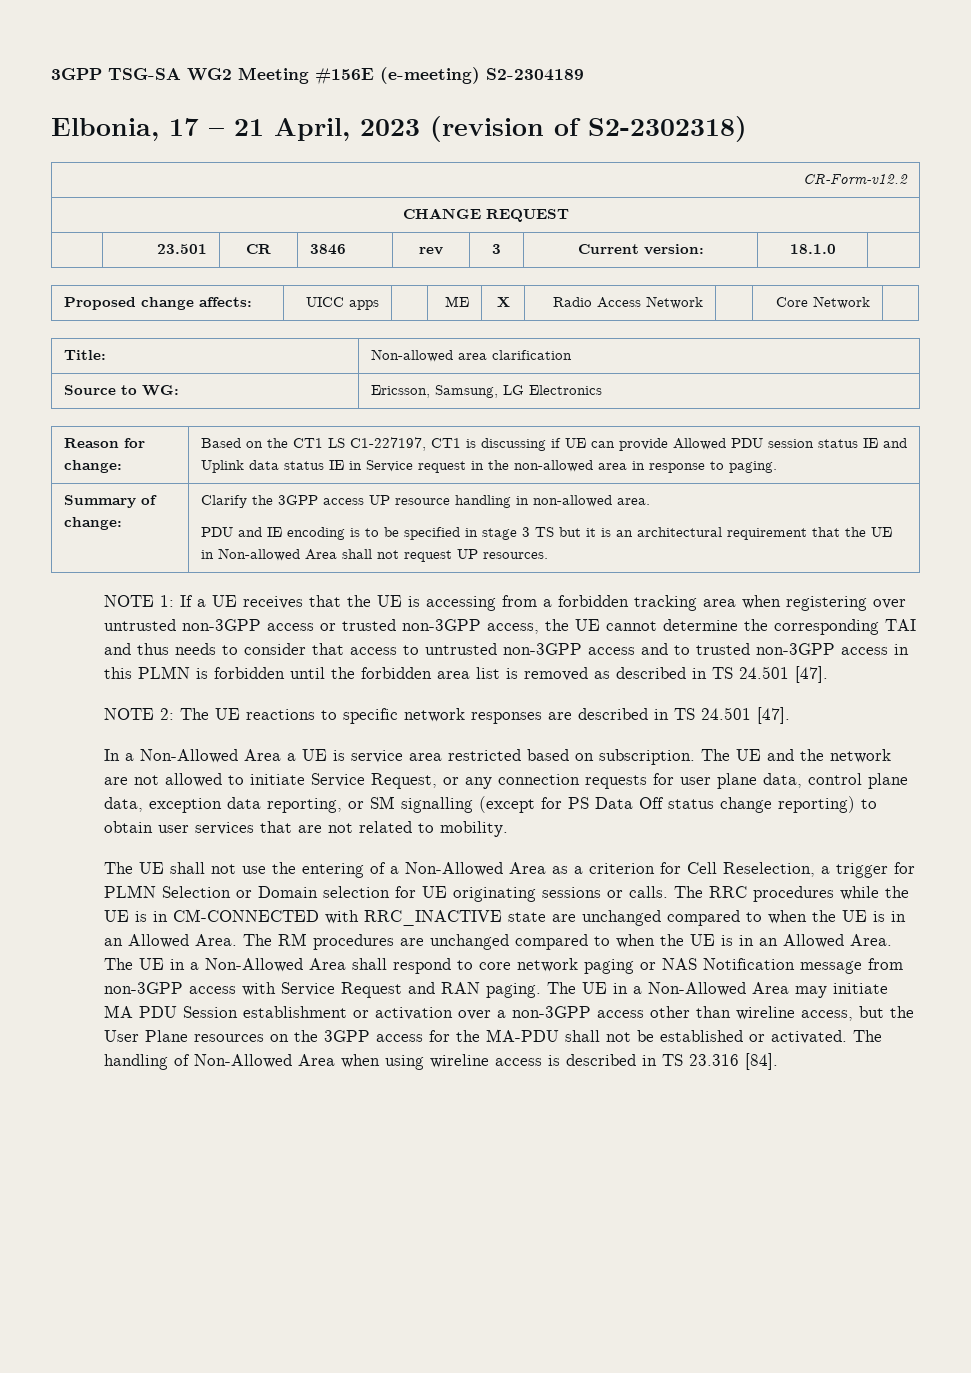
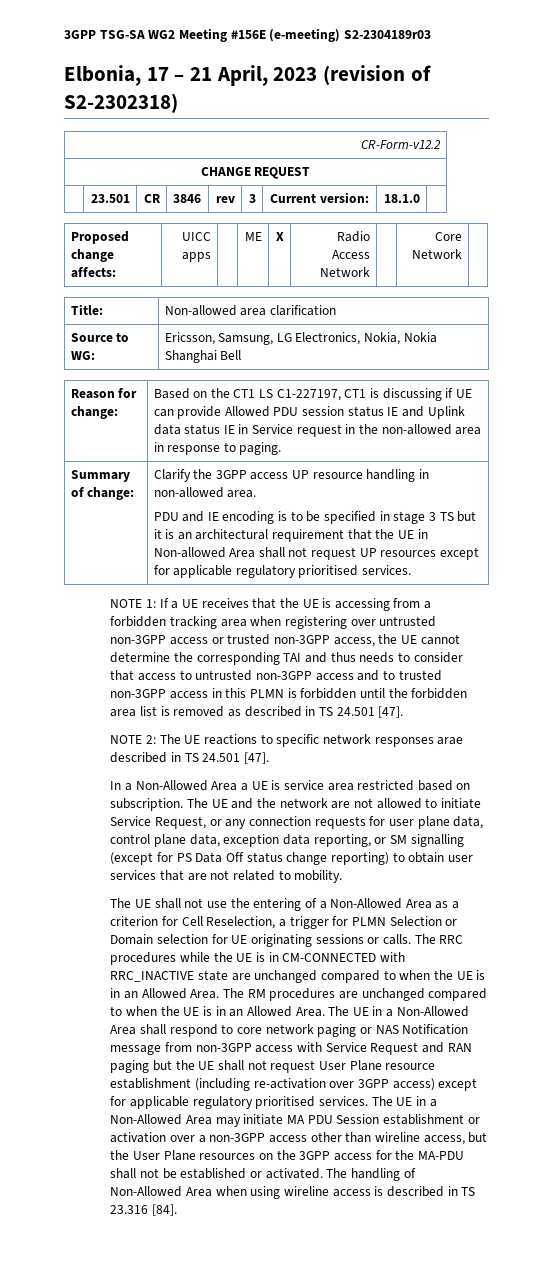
- 3GPP TSG-SA WG2 Meeting #156E (e-meeting) S2-2304189
+ 3GPP TSG-SA WG2 Meeting #156E (e-meeting) S2-2304189r03
- Source to WG: | Ericsson, Samsung, LG Electronics
+ Source to WG: | Ericsson, Samsung, LG Electronics, Nokia, Nokia Shanghai Bell
- PDU and IE encoding is to be specified in stage 3 TS but it is an architectural requirement that the UE in Non-allowed Area shall not request UP resources.
+ PDU and IE encoding is to be specified in stage 3 TS but it is an architectural requirement that the UE in Non-allowed Area shall not request UP resources except for applicable regulatory prioritised services.
- NOTE 2: The UE reactions to specific network responses are described in TS 24.501 [47].
+ NOTE 2: The UE reactions to specific network responses arae described in TS 24.501 [47].
- The UE in a Non-Allowed Area shall respond to core network paging or NAS Notification message from non-3GPP access with Service Request and RAN paging.
+ The UE in a Non-Allowed Area shall respond to core network paging or NAS Notification message from non-3GPP access with Service Request and RAN paging but the UE shall not request User Plane resource establishment (including re-activation over 3GPP access) except for applicable regulatory prioritised services.

